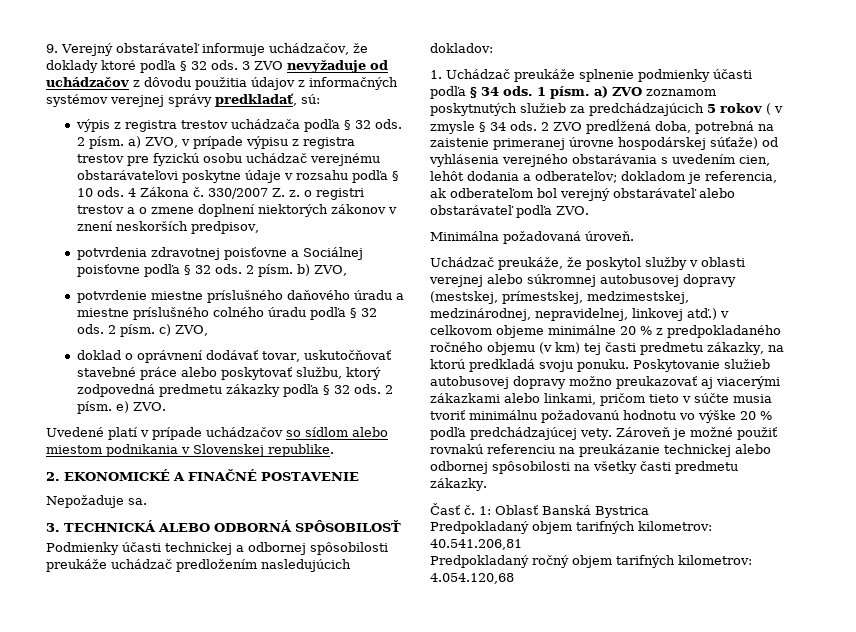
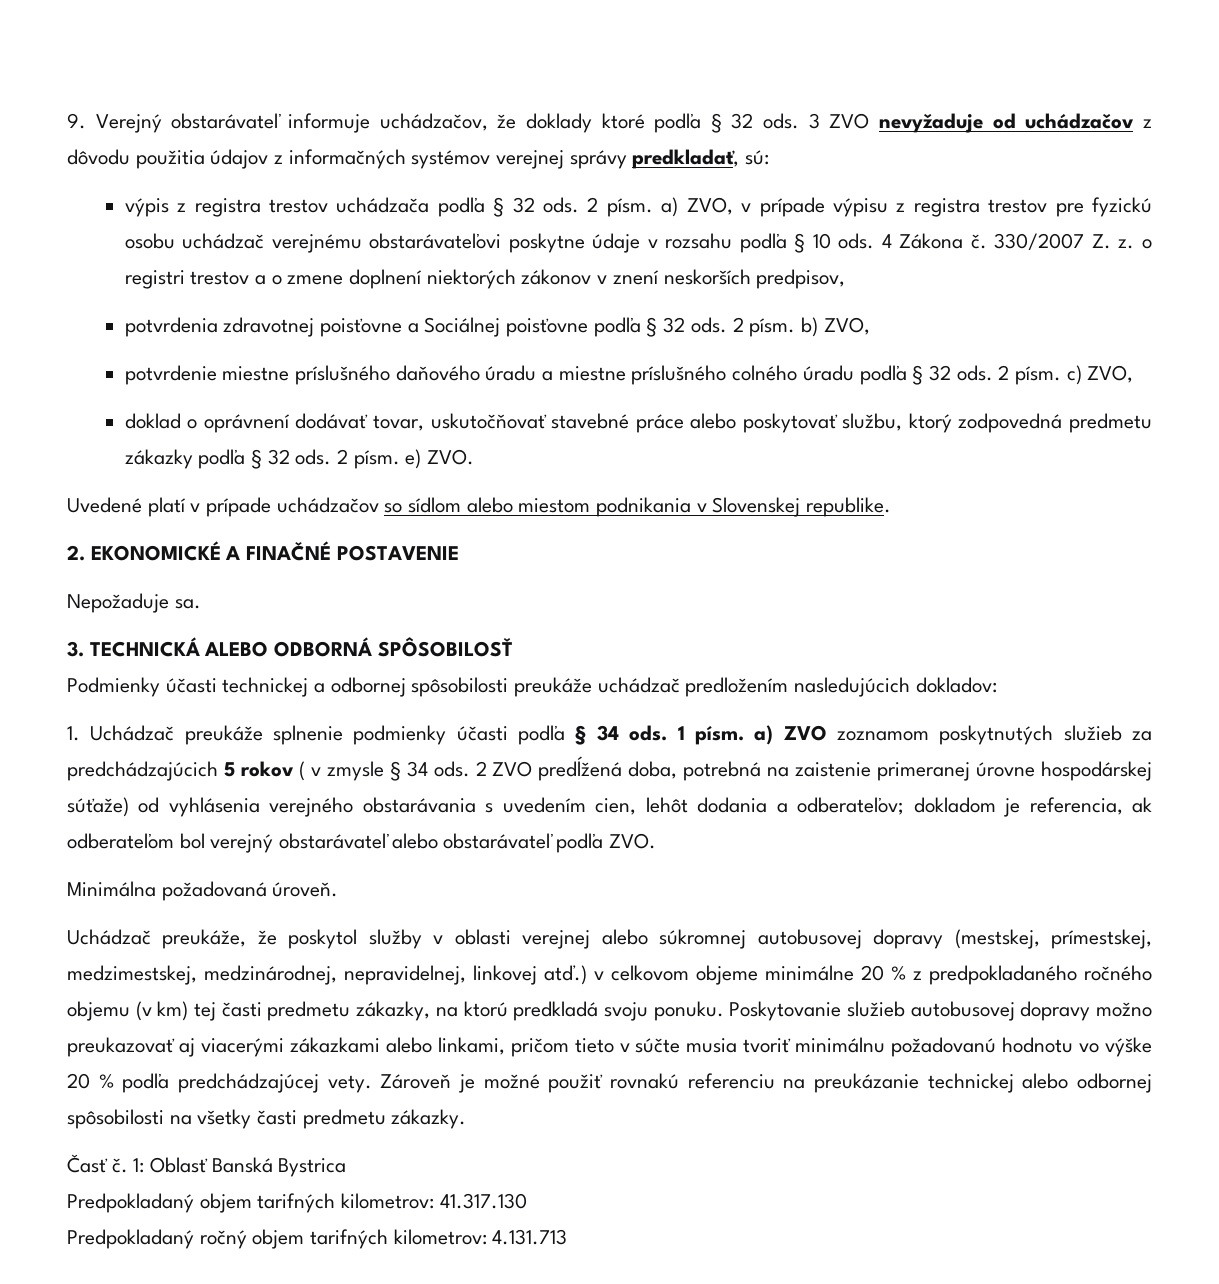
- Predpokladaný objem tarifných kilometrov: 40.541.206,81
+ Predpokladaný objem tarifných kilometrov: 41.317.130
- Predpokladaný ročný objem tarifných kilometrov: 4.054.120,68
+ Predpokladaný ročný objem tarifných kilometrov: 4.131.713

